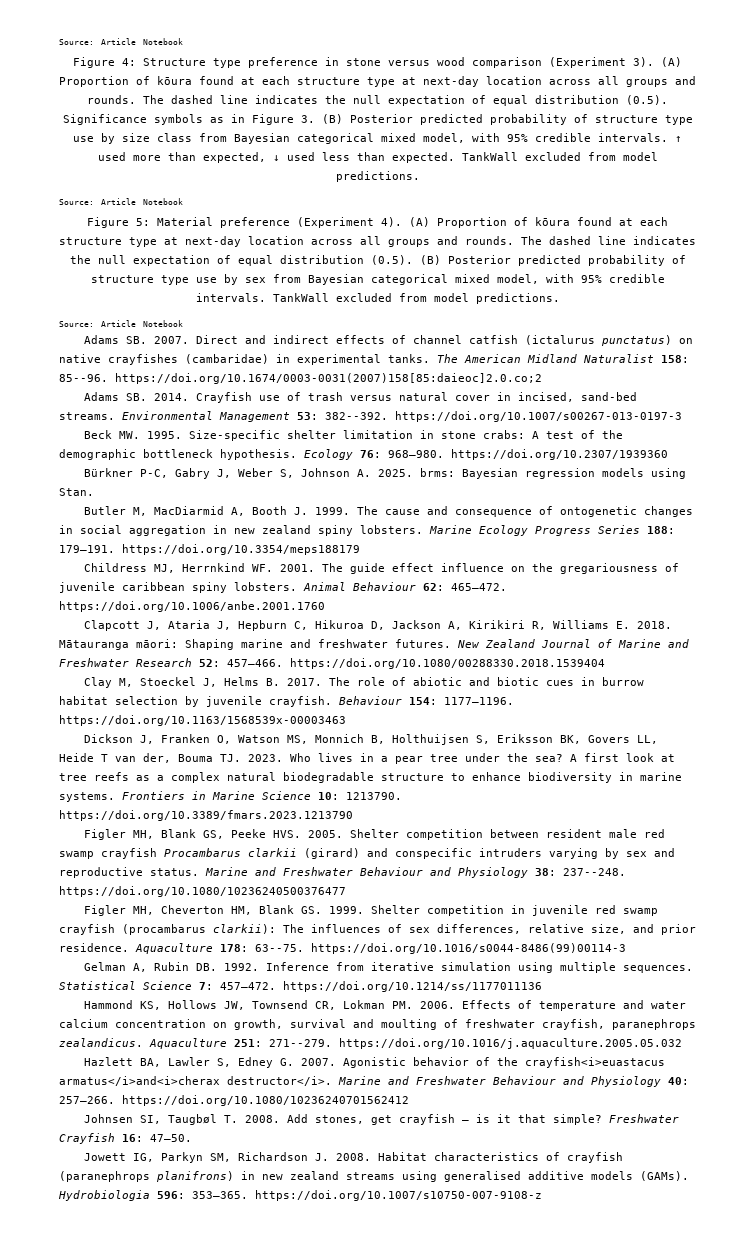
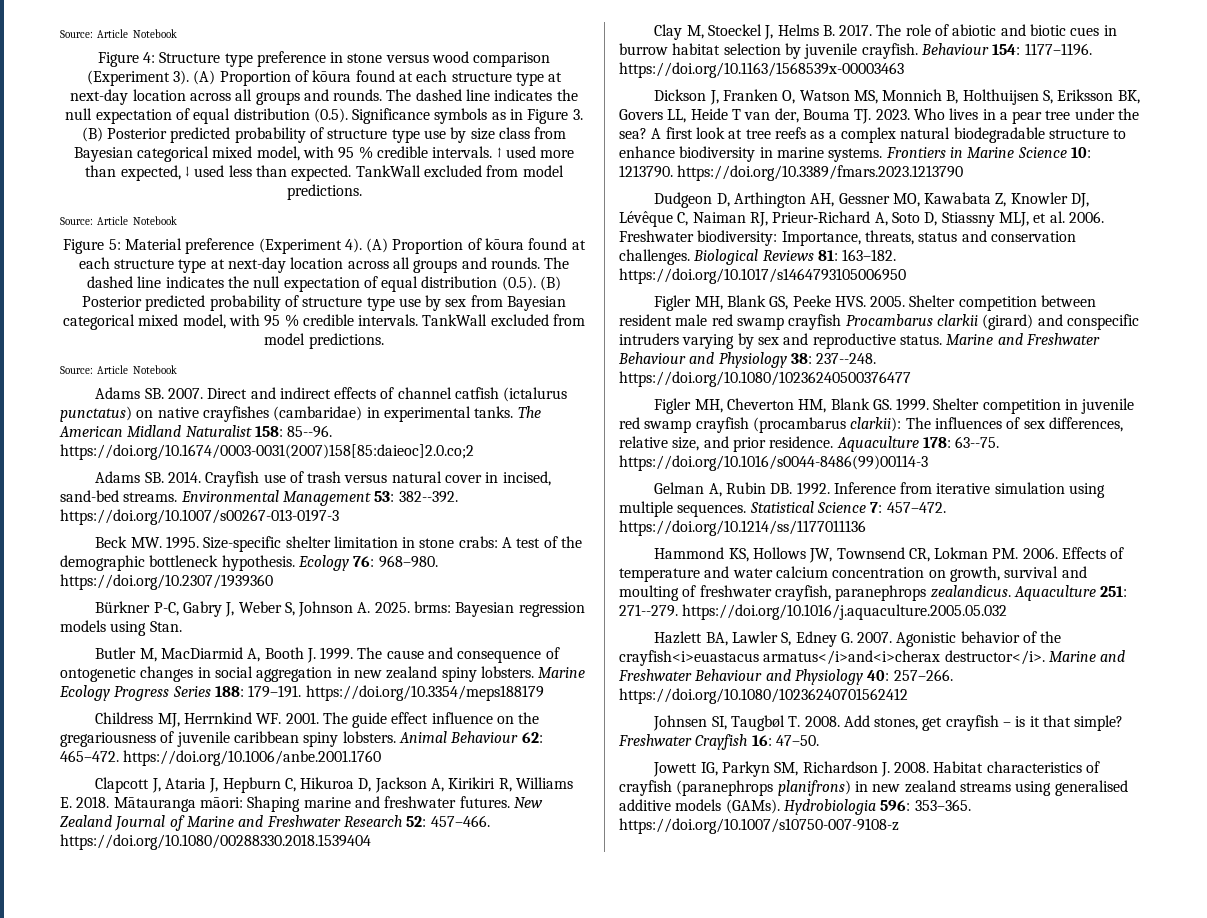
- The dashed line indicates the null expectation of equal distribution (0.5). Significance symbols as in Figure 3. (B) Posterior predicted probability of structure type use by size class from Bayesian categorical mixed model, with 95% credible intervals.
+ The dashed line indicates the null expectation of equal distribution (0.5). Significance symbols as in Figure 3. (B) Posterior predicted probability of structure type use by size class from Bayesian categorical mixed model, with 95 % credible intervals.
- The dashed line indicates the null expectation of equal distribution (0.5). (B) Posterior predicted probability of structure type use by sex from Bayesian categorical mixed model, with 95% credible intervals.
+ The dashed line indicates the null expectation of equal distribution (0.5). (B) Posterior predicted probability of structure type use by sex from Bayesian categorical mixed model, with 95 % credible intervals.
+ Dudgeon D, Arthington AH, Gessner MO, Kawabata Z, Knowler DJ, Lévêque C, Naiman RJ, Prieur‐Richard A, Soto D, Stiassny MLJ, et al. 2006. Freshwater biodiversity: Importance, threats, status and conservation challenges. Biological Reviews 81: 163–182. https://doi.org/10.1017/s1464793105006950

